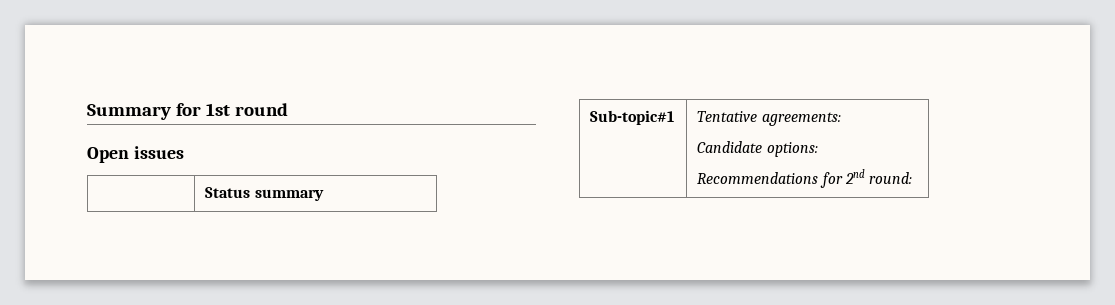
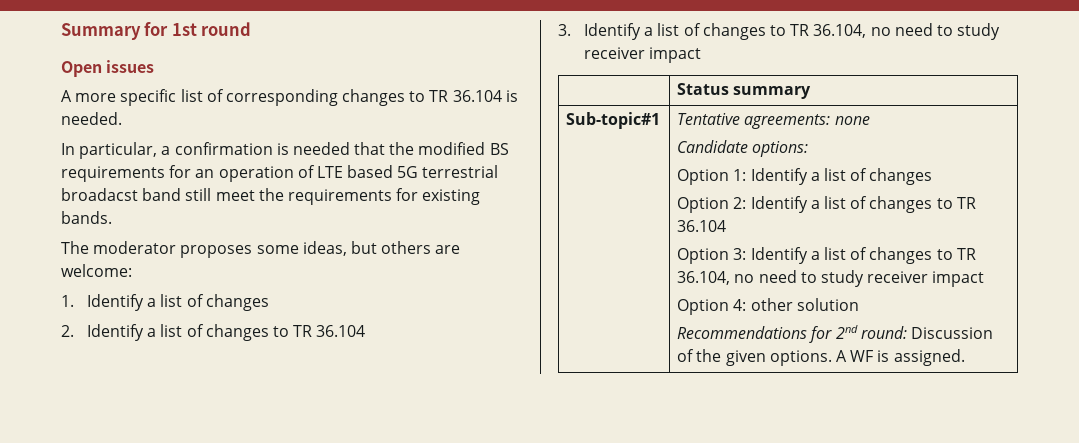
+ A more specific list of corresponding changes to TR 36.104 is needed.
+ In particular, a confirmation is needed that the modified BS requirements for an operation of LTE based 5G terrestrial broadacst band still meet the requirements for existing bands.
+ The moderator proposes some ideas, but others are welcome:
+ 1. Identify a list of changes
+ 2. Identify a list of changes to TR 36.104
+ 3. Identify a list of changes to TR 36.104, no need to study receiver impact
- Tentative agreements:
+ Tentative agreements: none
- Recommendations for 2nd round:
+ Option 1: Identify a list of changes
+ Option 2: Identify a list of changes to TR 36.104
+ Option 3: Identify a list of changes to TR 36.104, no need to study receiver impact
+ Option 4: other solution
+ Recommendations for 2nd round: Discussion of the given options. A WF is assigned.

